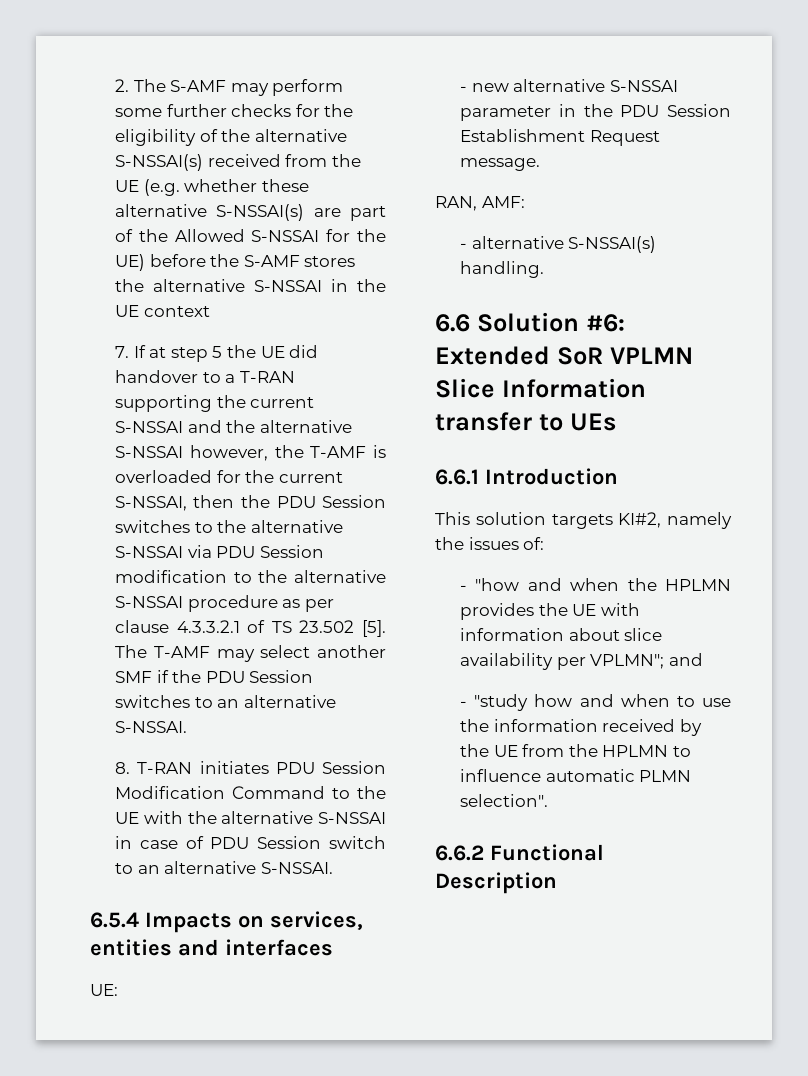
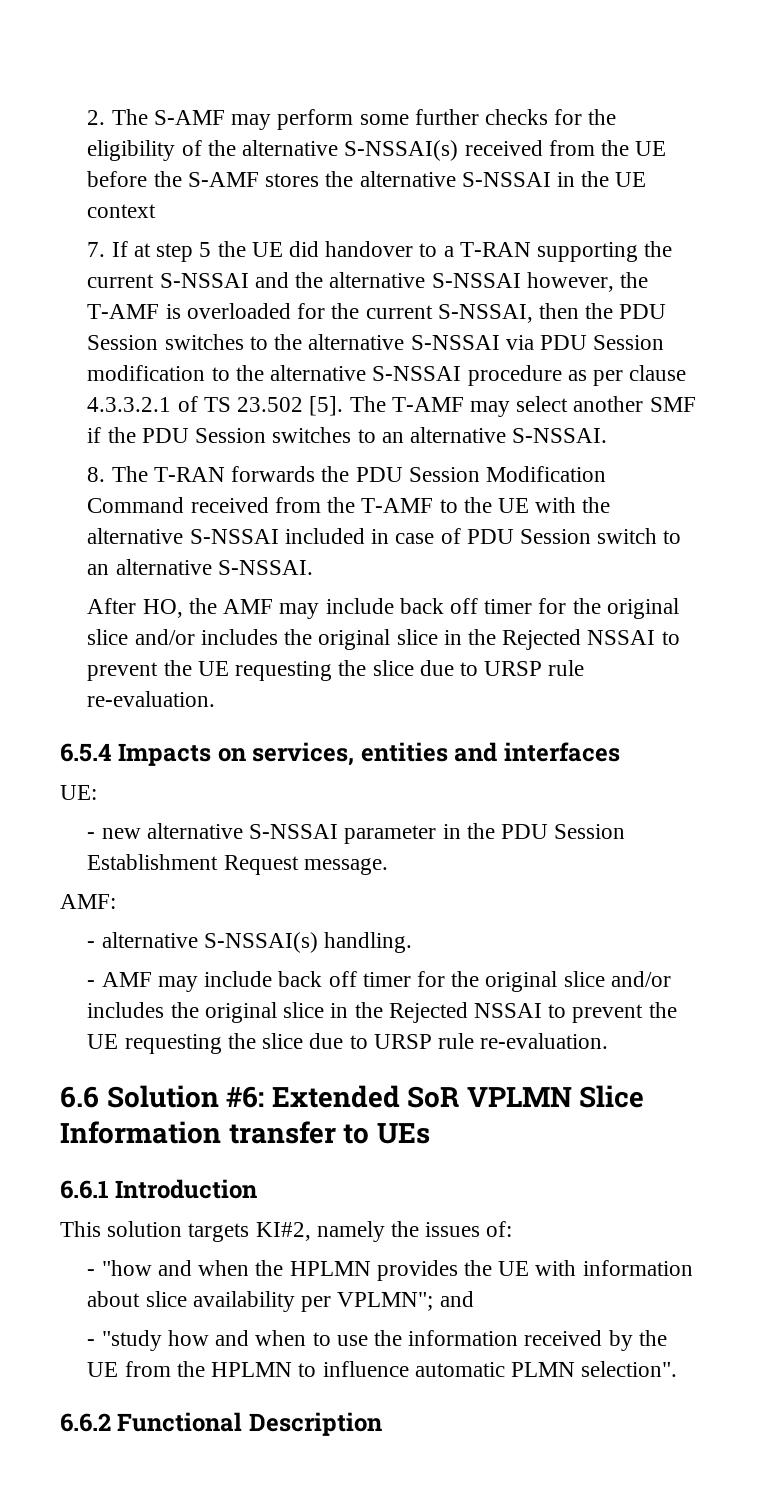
- 2. The S-AMF may perform some further checks for the eligibility of the alternative S-NSSAI(s) received from the UE (e.g. whether these alternative S-NSSAI(s) are part of the Allowed S-NSSAI for the UE) before the S-AMF stores the alternative S-NSSAI in the UE context
+ 2. The S-AMF may perform some further checks for the eligibility of the alternative S-NSSAI(s) received from the UE before the S-AMF stores the alternative S-NSSAI in the UE context
- 8. T-RAN initiates PDU Session Modification Command to the UE with the alternative S-NSSAI in case of PDU Session switch to an alternative S-NSSAI.
+ 8. The T-RAN forwards the PDU Session Modification Command received from the T-AMF to the UE with the alternative S-NSSAI included in case of PDU Session switch to an alternative S-NSSAI.
+ After HO, the AMF may include back off timer for the original slice and/or includes the original slice in the Rejected NSSAI to prevent the UE requesting the slice due to URSP rule re-evaluation.
- RAN, AMF:
+ AMF:
+ - AMF may include back off timer for the original slice and/or includes the original slice in the Rejected NSSAI to prevent the UE requesting the slice due to URSP rule re-evaluation.

